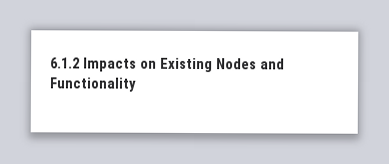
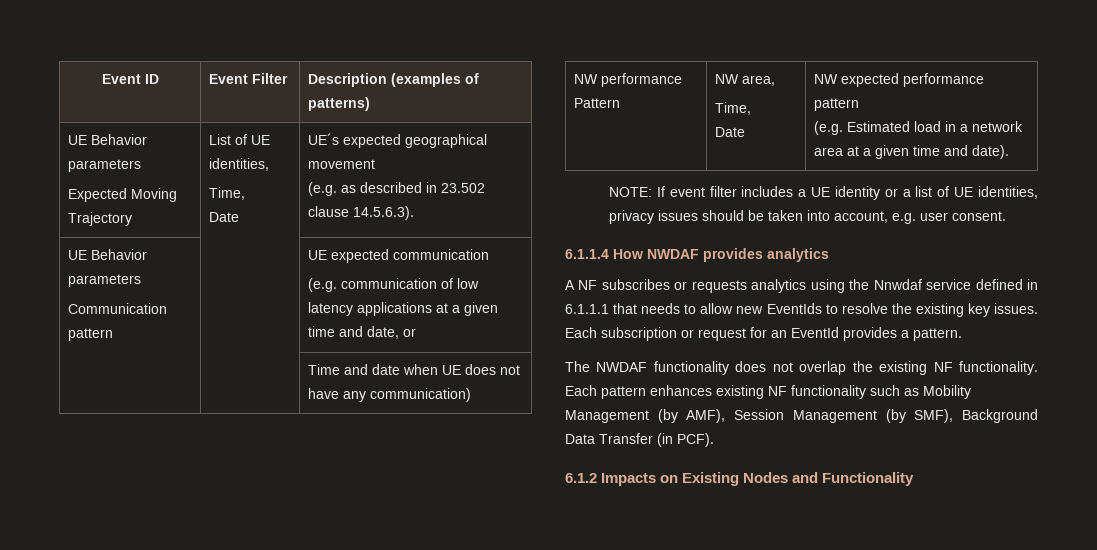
+ Event ID | Event Filter | Description (examples of patterns)
+ UE Behavior parameters
+ Expected Moving Trajectory | List of UE identities,
+ Time,
+ Date | UE´s expected geographical movement
+ (e.g. as described in 23.502 clause 14.5.6.3).
+ UE Behavior parameters
+ Communication pattern | | UE expected communication
+ (e.g. communication of low latency applications at a given time and date, or
+ | | Time and date when UE does not have any communication)
+ NW performance Pattern | NW area,
+ Time,
+ Date | NW expected performance pattern
+ (e.g. Estimated load in a network area at a given time and date).
+ NOTE: If event filter includes a UE identity or a list of UE identities, privacy issues should be taken into account, e.g. user consent.
+ 6.1.1.4 How NWDAF provides analytics
+ A NF subscribes or requests analytics using the Nnwdaf service defined in 6.1.1.1 that needs to allow new EventIds to resolve the existing key issues. Each subscription or request for an EventId provides a pattern.
+ The NWDAF functionality does not overlap the existing NF functionality. Each pattern enhances existing NF functionality such as Mobility Management (by AMF), Session Management (by SMF), Background Data Transfer (in PCF).

